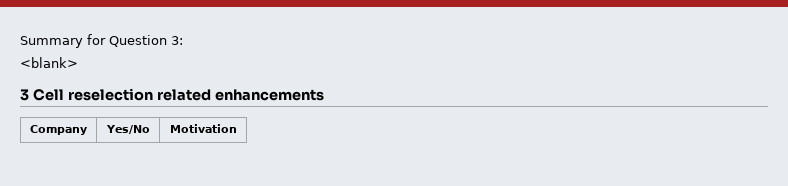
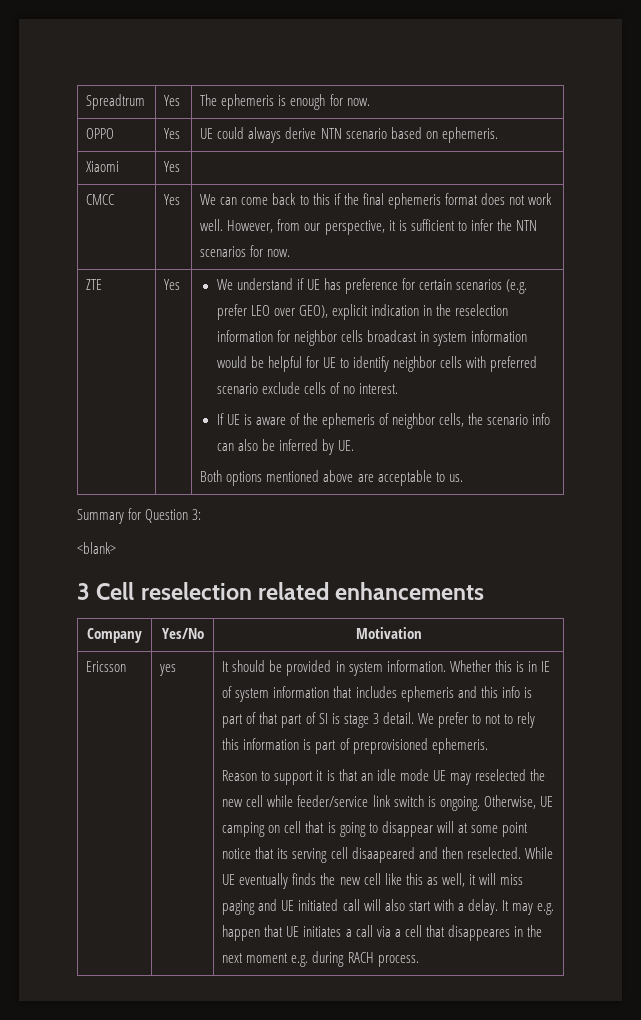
+ Spreadtrum | Yes | The ephemeris is enough for now.
+ OPPO | Yes | UE could always derive NTN scenario based on ephemeris.
+ Xiaomi | Yes |
+ CMCC | Yes | We can come back to this if the final ephemeris format does not work well. However, from our perspective, it is sufficient to infer the NTN scenarios for now.
+ ZTE | Yes | We understand if UE has preference for certain scenarios (e.g. prefer LEO over GEO), explicit indication in the reselection information for neighbor cells broadcast in system information would be helpful for UE to identify neighbor cells with preferred scenario exclude cells of no interest.
+ If UE is aware of the ephemeris of neighbor cells, the scenario info can also be inferred by UE.
+ Both options mentioned above are acceptable to us.
+ Ericsson | yes | It should be provided in system information. Whether this is in IE of system information that includes ephemeris and this info is part of that part of SI is stage 3 detail. We prefer to not to rely this information is part of preprovisioned ephemeris.
+ Reason to support it is that an idle mode UE may reselected the new cell while feeder/service link switch is ongoing. Otherwise, UE camping on cell that is going to disappear will at some point notice that its serving cell disaapeared and then reselected. While UE eventually finds the new cell like this as well, it will miss paging and UE initiated call will also start with a delay. It may e.g. happen that UE initiates a call via a cell that disappeares in the next moment e.g. during RACH process.

